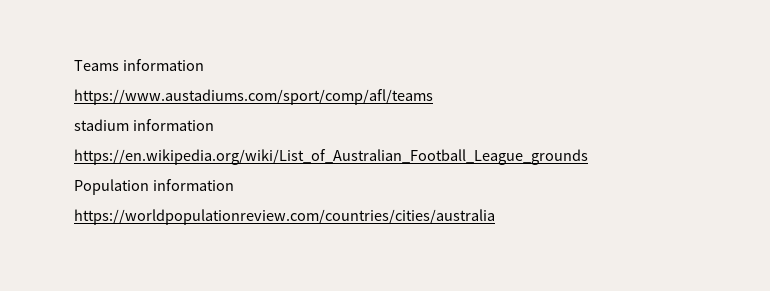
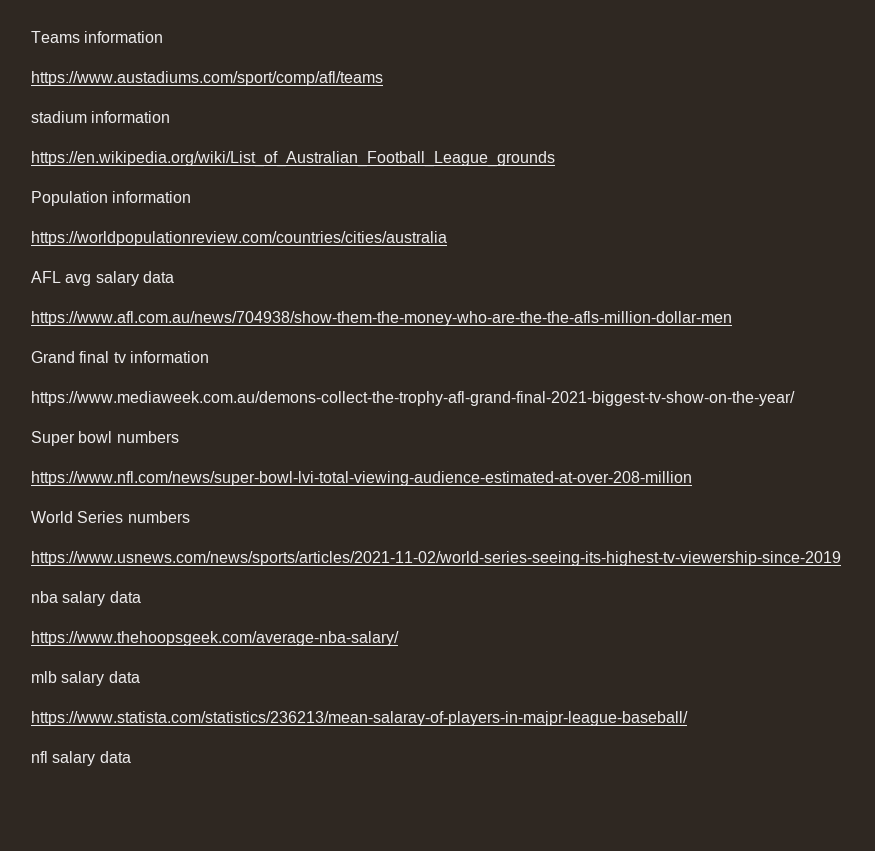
+ AFL avg salary data
+ https://www.afl.com.au/news/704938/show-them-the-money-who-are-the-the-afls-million-dollar-men
+ Grand final tv information
+ https://www.mediaweek.com.au/demons-collect-the-trophy-afl-grand-final-2021-biggest-tv-show-on-the-year/
+ Super bowl numbers
+ https://www.nfl.com/news/super-bowl-lvi-total-viewing-audience-estimated-at-over-208-million
+ World Series numbers
+ https://www.usnews.com/news/sports/articles/2021-11-02/world-series-seeing-its-highest-tv-viewership-since-2019
+ nba salary data
+ https://www.thehoopsgeek.com/average-nba-salary/
+ mlb salary data
+ https://www.statista.com/statistics/236213/mean-salaray-of-players-in-majpr-league-baseball/
+ nfl salary data

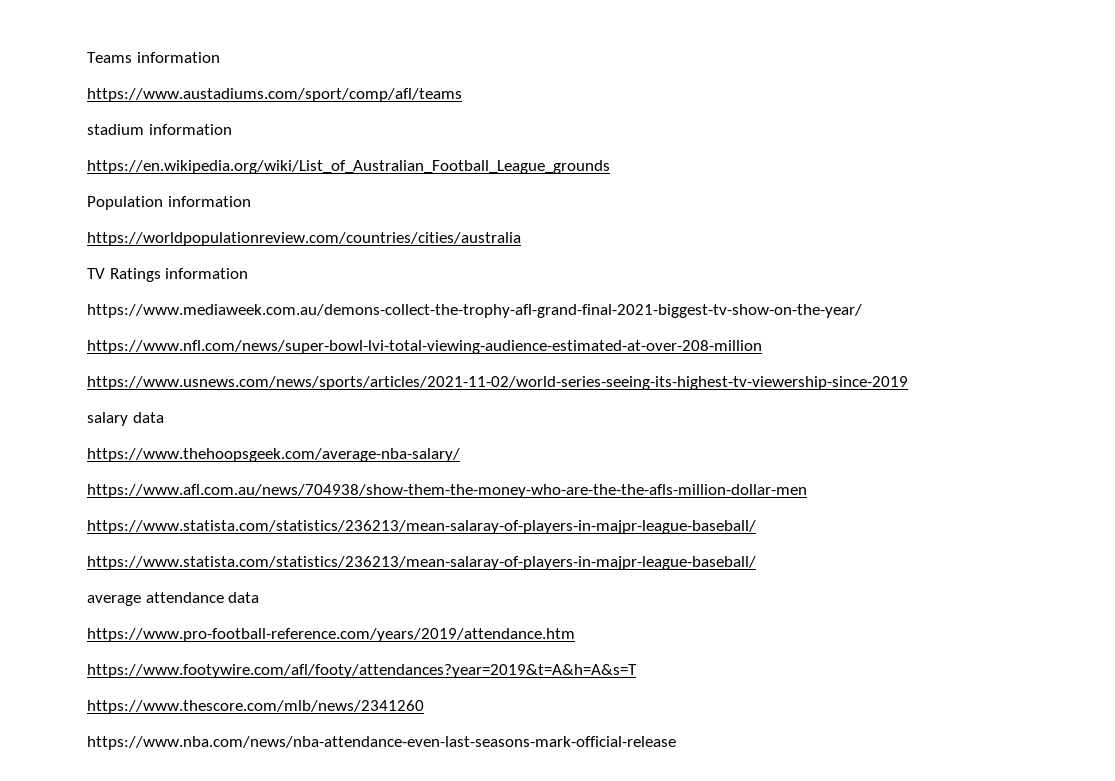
- AFL avg salary data
- https://www.afl.com.au/news/704938/show-them-the-money-who-are-the-the-afls-million-dollar-men
- Grand final tv information
+ TV Ratings information
  https://www.mediaweek.com.au/demons-collect-the-trophy-afl-grand-final-2021-biggest-tv-show-on-the-year/
- Super bowl numbers
  https://www.nfl.com/news/super-bowl-lvi-total-viewing-audience-estimated-at-over-208-million
- World Series numbers
- nba salary data
+ salary data
- mlb salary data
+ https://www.afl.com.au/news/704938/show-them-the-money-who-are-the-the-afls-million-dollar-men
  https://www.statista.com/statistics/236213/mean-salaray-of-players-in-majpr-league-baseball/
- nfl salary data
+ https://www.statista.com/statistics/236213/mean-salaray-of-players-in-majpr-league-baseball/
+ average attendance data
+ https://www.pro-football-reference.com/years/2019/attendance.htm
+ https://www.footywire.com/afl/footy/attendances?year=2019&t=A&h=A&s=T
+ https://www.thescore.com/mlb/news/2341260
+ https://www.nba.com/news/nba-attendance-even-last-seasons-mark-official-release

